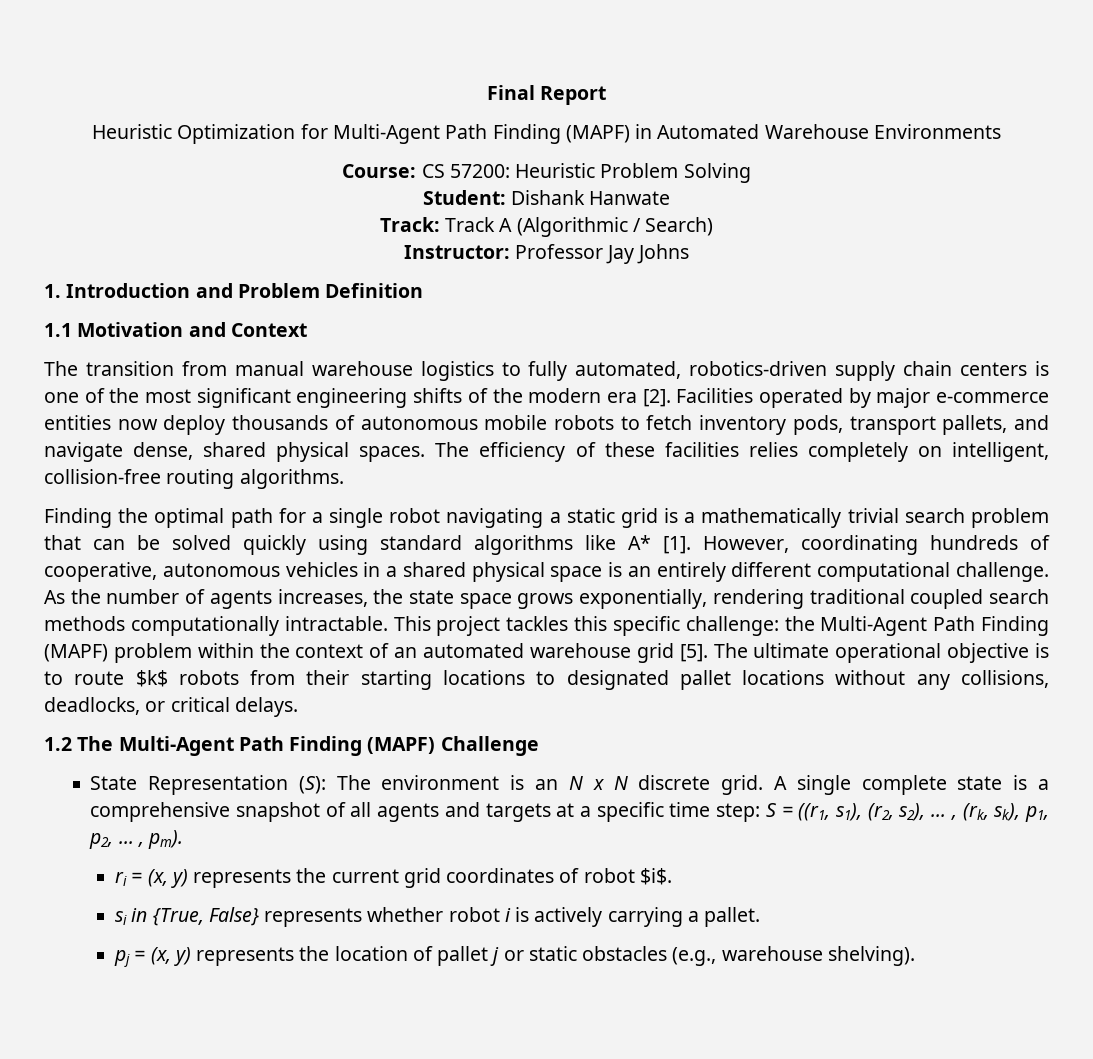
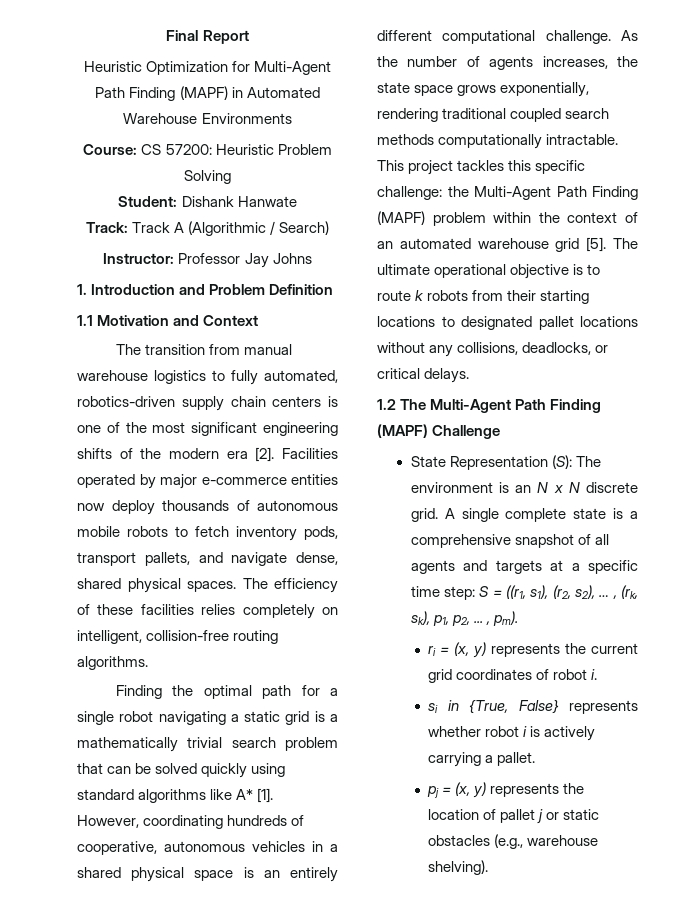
- The ultimate operational objective is to route $k$ robots from their starting locations to designated pallet locations without any collisions, deadlocks, or critical delays.
+ The ultimate operational objective is to route k robots from their starting locations to designated pallet locations without any collisions, deadlocks, or critical delays.
- ri = (x, y) represents the current grid coordinates of robot $i$.
+ ri = (x, y) represents the current grid coordinates of robot i.

